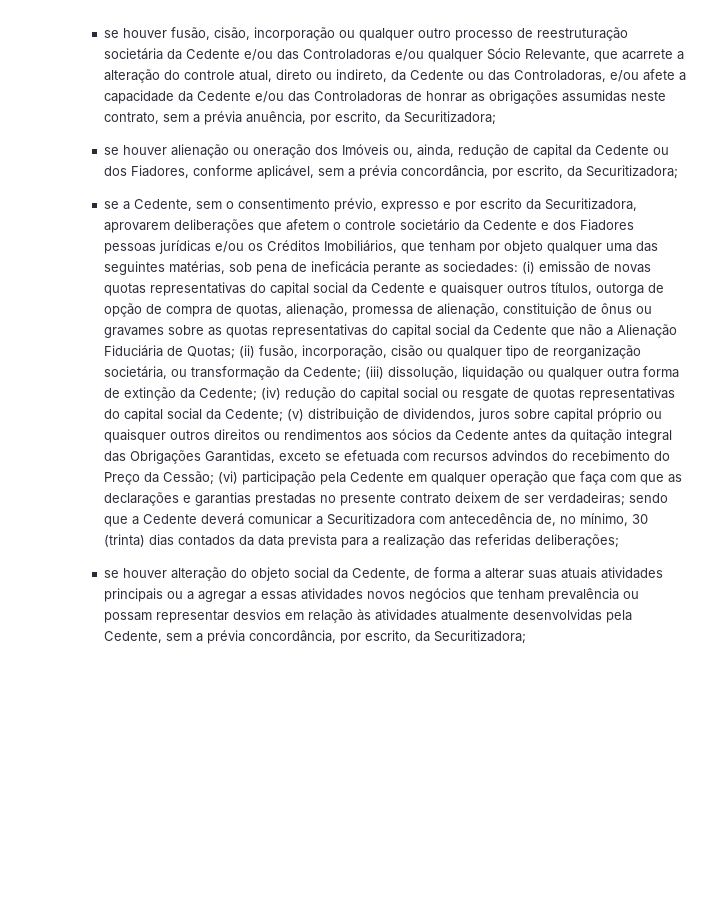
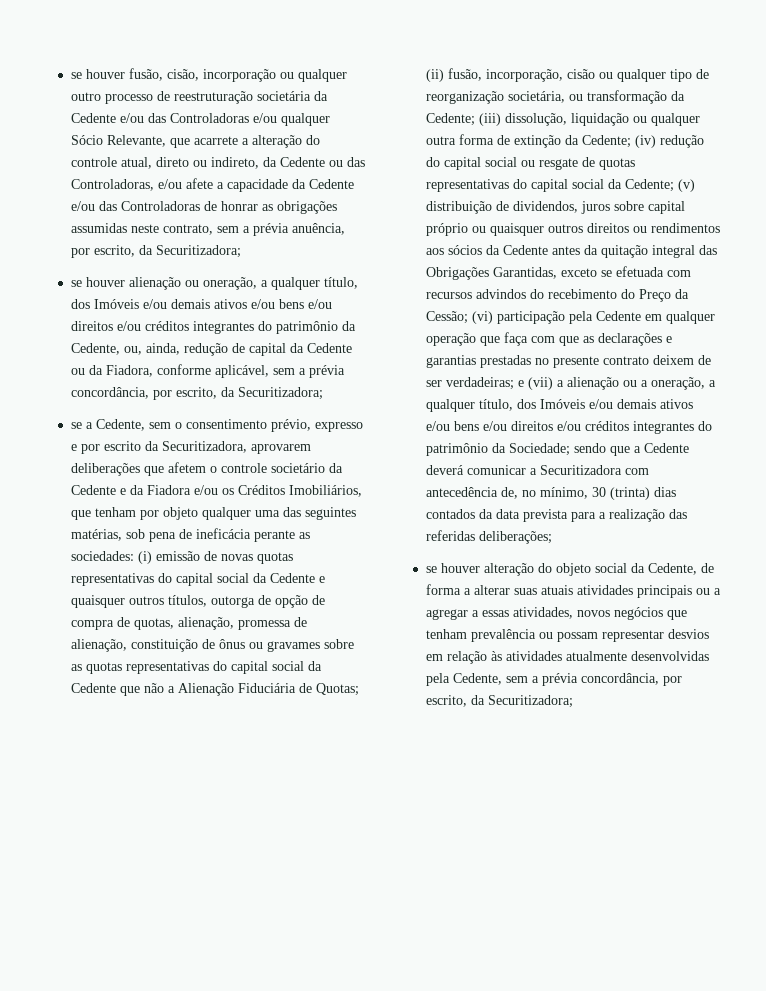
- se houver alienação ou oneração dos Imóveis ou, ainda, redução de capital da Cedente ou dos Fiadores, conforme aplicável, sem a prévia concordância, por escrito, da Securitizadora;
+ se houver alienação ou oneração, a qualquer título, dos Imóveis e/ou demais ativos e/ou bens e/ou direitos e/ou créditos integrantes do patrimônio da Cedente, ou, ainda, redução de capital da Cedente ou da Fiadora, conforme aplicável, sem a prévia concordância, por escrito, da Securitizadora;
- se a Cedente, sem o consentimento prévio, expresso e por escrito da Securitizadora, aprovarem deliberações que afetem o controle societário da Cedente e dos Fiadores pessoas jurídicas e/ou os Créditos Imobiliários, que tenham por objeto qualquer uma das seguintes matérias, sob pena de ineficácia perante as sociedades:
+ se a Cedente, sem o consentimento prévio, expresso e por escrito da Securitizadora, aprovarem deliberações que afetem o controle societário da Cedente e da Fiadora e/ou os Créditos Imobiliários, que tenham por objeto qualquer uma das seguintes matérias, sob pena de ineficácia perante as sociedades:
+ e (vii) a alienação ou a oneração, a qualquer título, dos Imóveis e/ou demais ativos e/ou bens e/ou direitos e/ou créditos integrantes do patrimônio da Sociedade;
- se houver alteração do objeto social da Cedente, de forma a alterar suas atuais atividades principais ou a agregar a essas atividades novos negócios que tenham prevalência ou possam representar desvios em relação às atividades atualmente desenvolvidas pela Cedente, sem a prévia concordância, por escrito, da Securitizadora;
+ se houver alteração do objeto social da Cedente, de forma a alterar suas atuais atividades principais ou a agregar a essas atividades, novos negócios que tenham prevalência ou possam representar desvios em relação às atividades atualmente desenvolvidas pela Cedente, sem a prévia concordância, por escrito, da Securitizadora;

